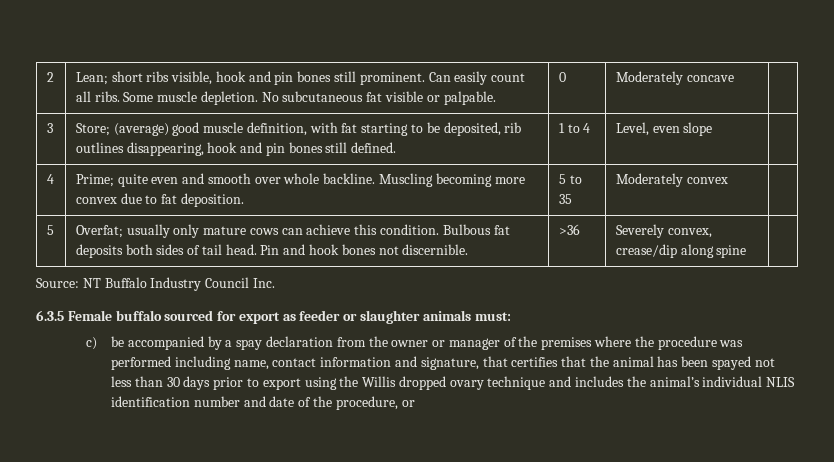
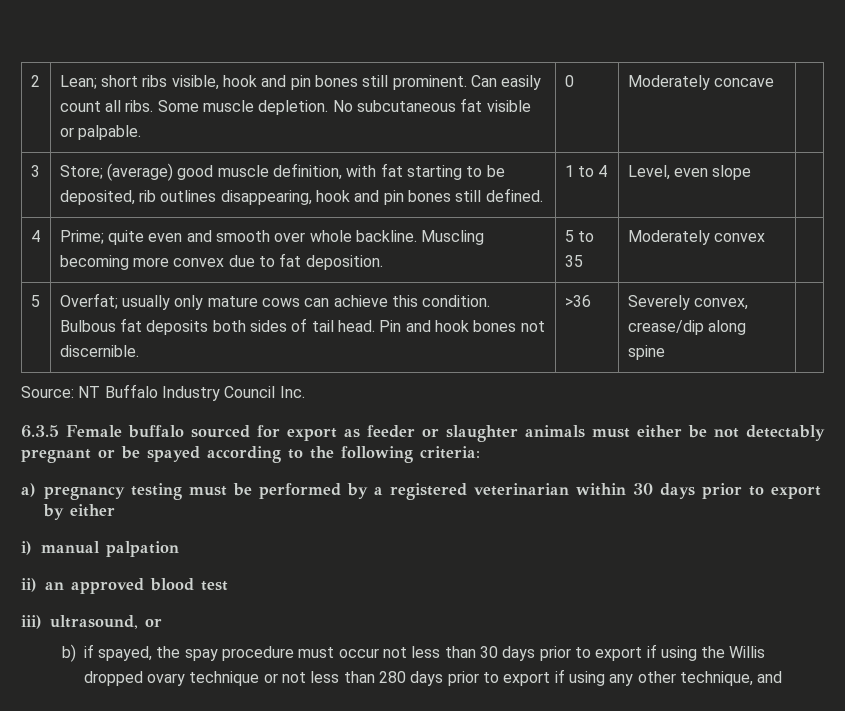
- 6.3.5 Female buffalo sourced for export as feeder or slaughter animals must:
- c) be accompanied by a spay declaration from the owner or manager of the premises where the procedure was performed including name, contact information and signature, that certifies that the animal has been spayed not less than 30 days prior to export using the Willis dropped ovary technique and includes the animal’s individual NLIS identification number and date of the procedure, or
+ 6.3.5 Female buffalo sourced for export as feeder or slaughter animals must either be not detectably pregnant or be spayed according to the following criteria:
+ a) pregnancy testing must be performed by a registered veterinarian within 30 days prior to export by either
+ i) manual palpation
+ ii) an approved blood test
+ iii) ultrasound, or
+ b) if spayed, the spay procedure must occur not less than 30 days prior to export if using the Willis dropped ovary technique or not less than 280 days prior to export if using any other technique, and

